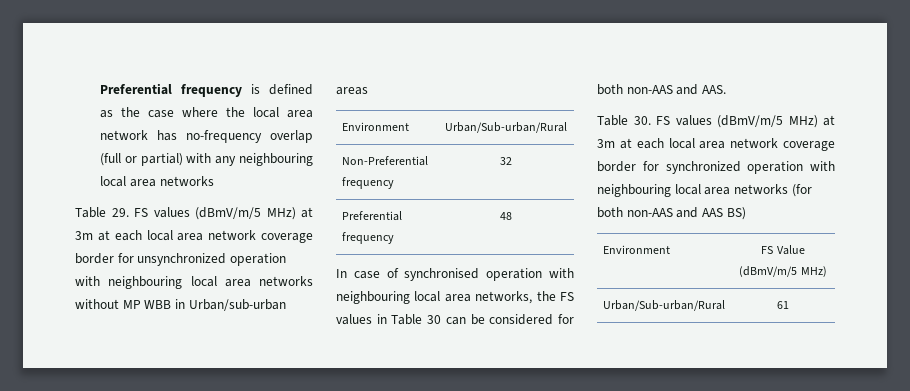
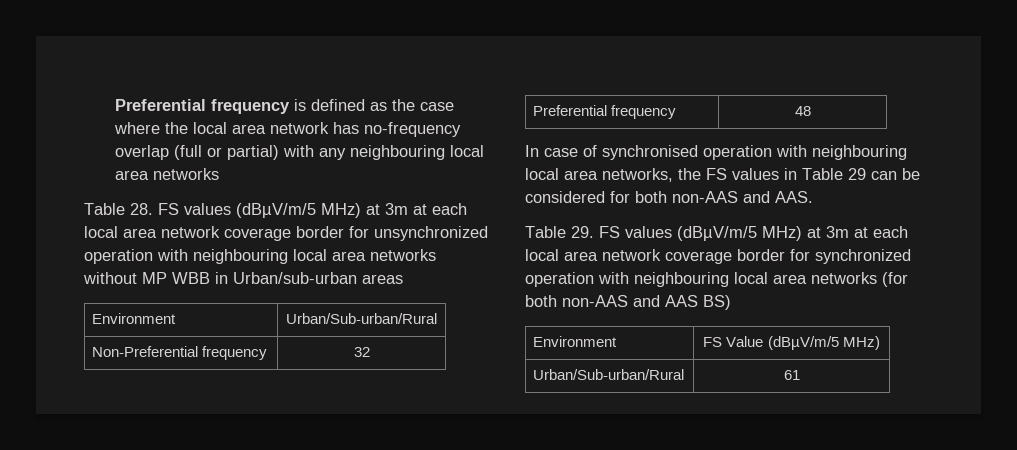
- Table 29. FS values (dBmV/m/5 MHz) at 3m at each local area network coverage border for unsynchronized operation with neighbouring local area networks without MP WBB in Urban/sub-urban areas
+ Table 28. FS values (dBµV/m/5 MHz) at 3m at each local area network coverage border for unsynchronized operation with neighbouring local area networks without MP WBB in Urban/sub-urban areas
- In case of synchronised operation with neighbouring local area networks, the FS values in Table 30 can be considered for both non-AAS and AAS.
+ In case of synchronised operation with neighbouring local area networks, the FS values in Table 29 can be considered for both non-AAS and AAS.
- Table 30. FS values (dBmV/m/5 MHz) at 3m at each local area network coverage border for synchronized operation with neighbouring local area networks (for both non-AAS and AAS BS)
+ Table 29. FS values (dBµV/m/5 MHz) at 3m at each local area network coverage border for synchronized operation with neighbouring local area networks (for both non-AAS and AAS BS)
- Environment | FS Value (dBmV/m/5 MHz)
+ Environment | FS Value (dBµV/m/5 MHz)

